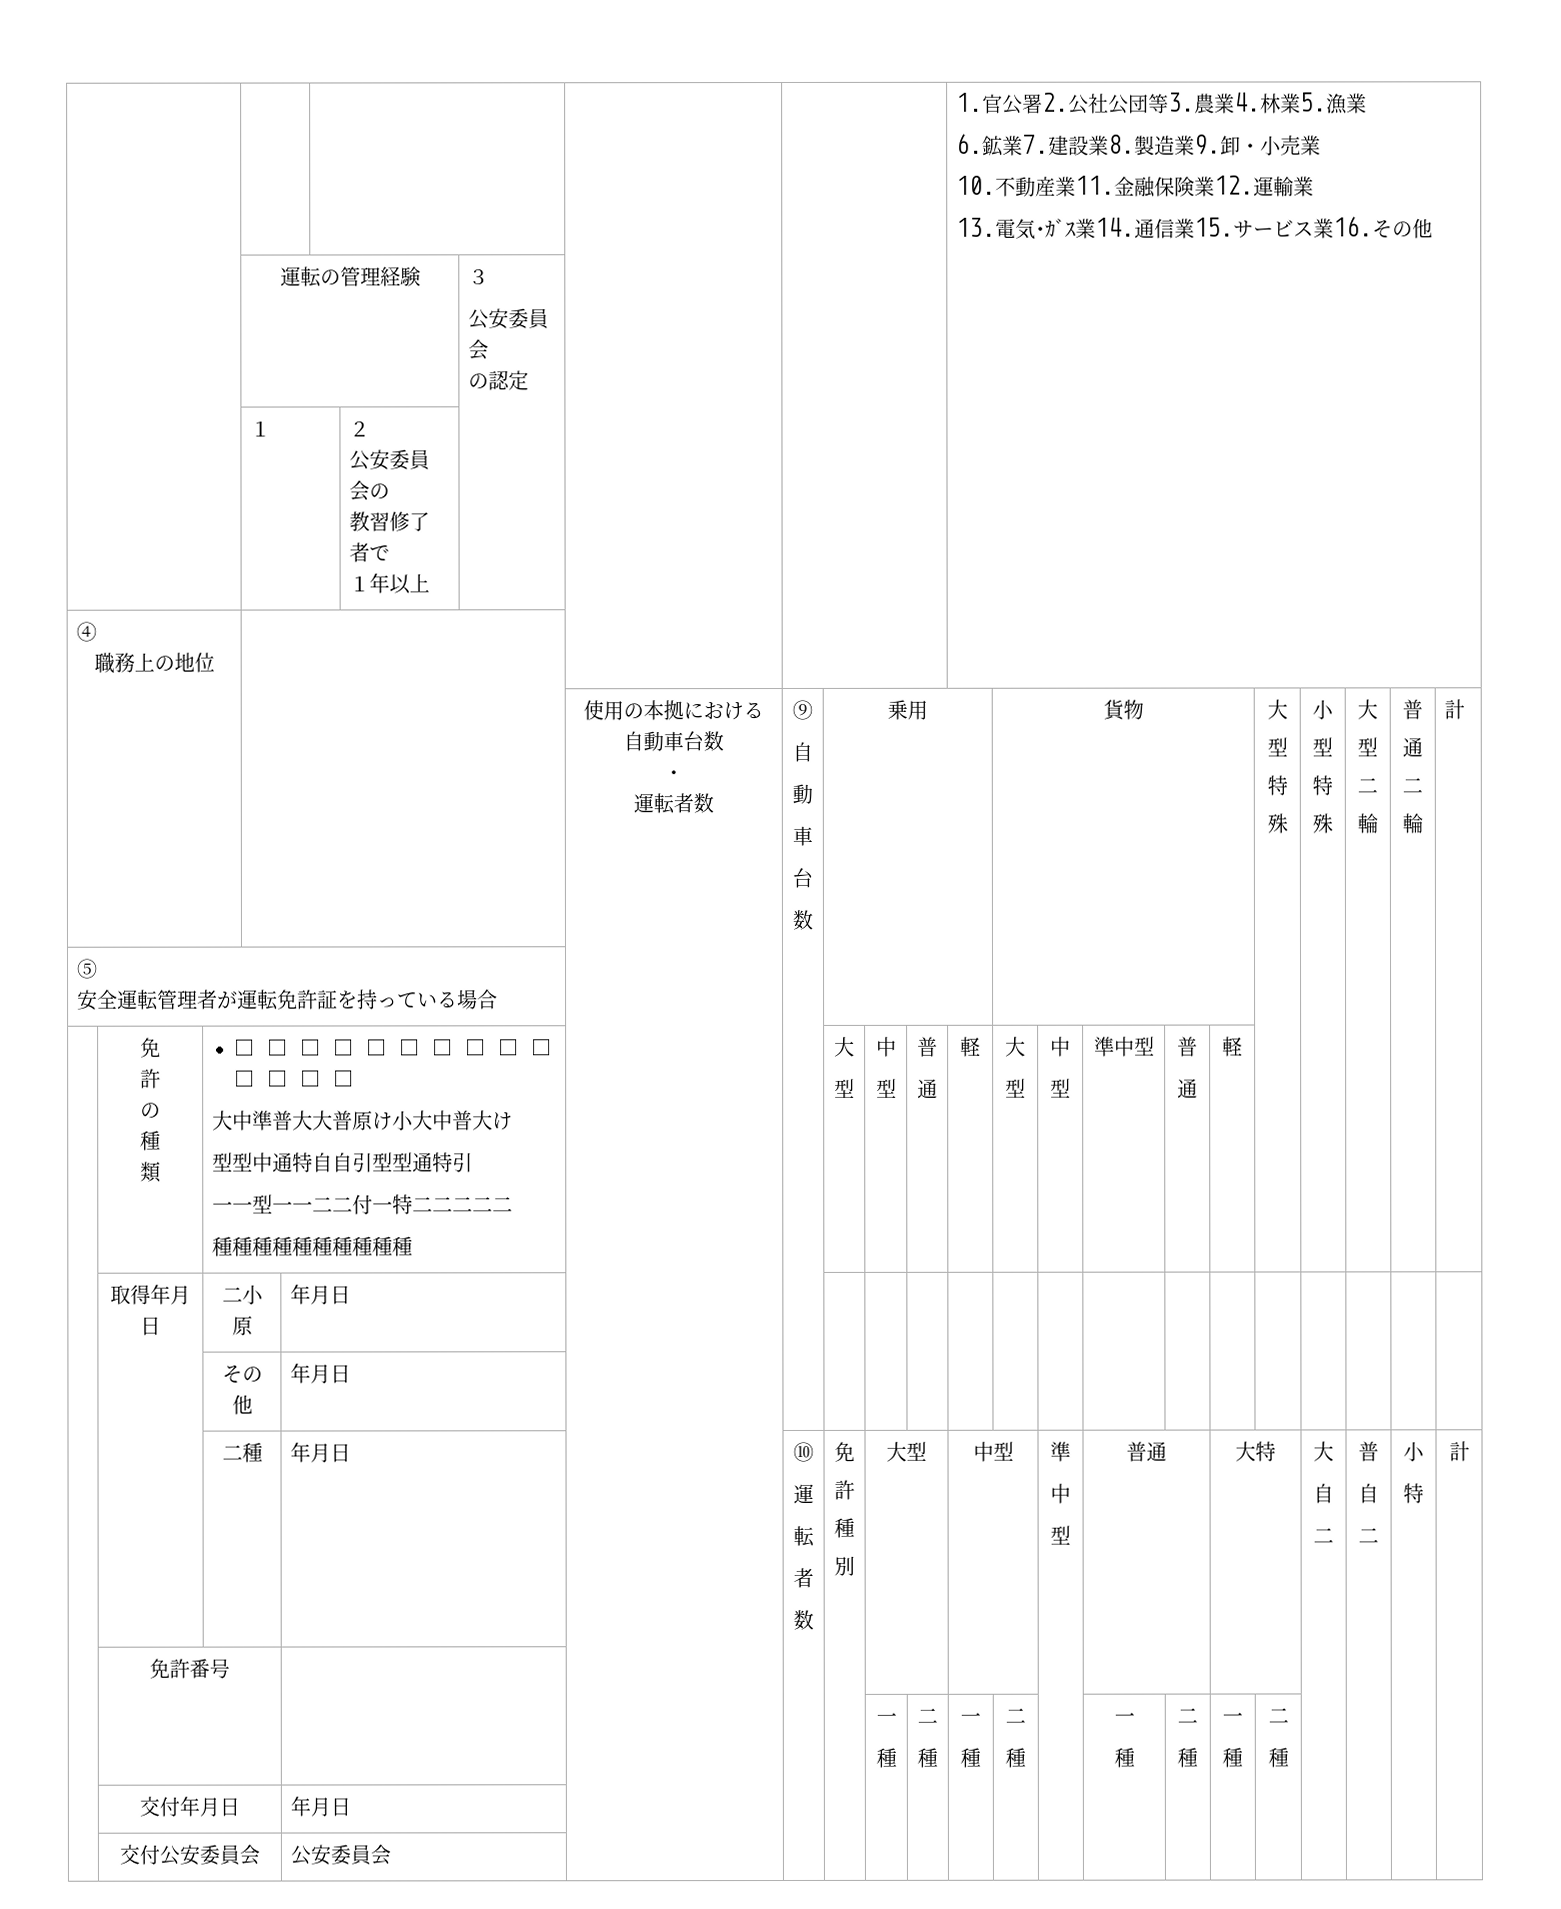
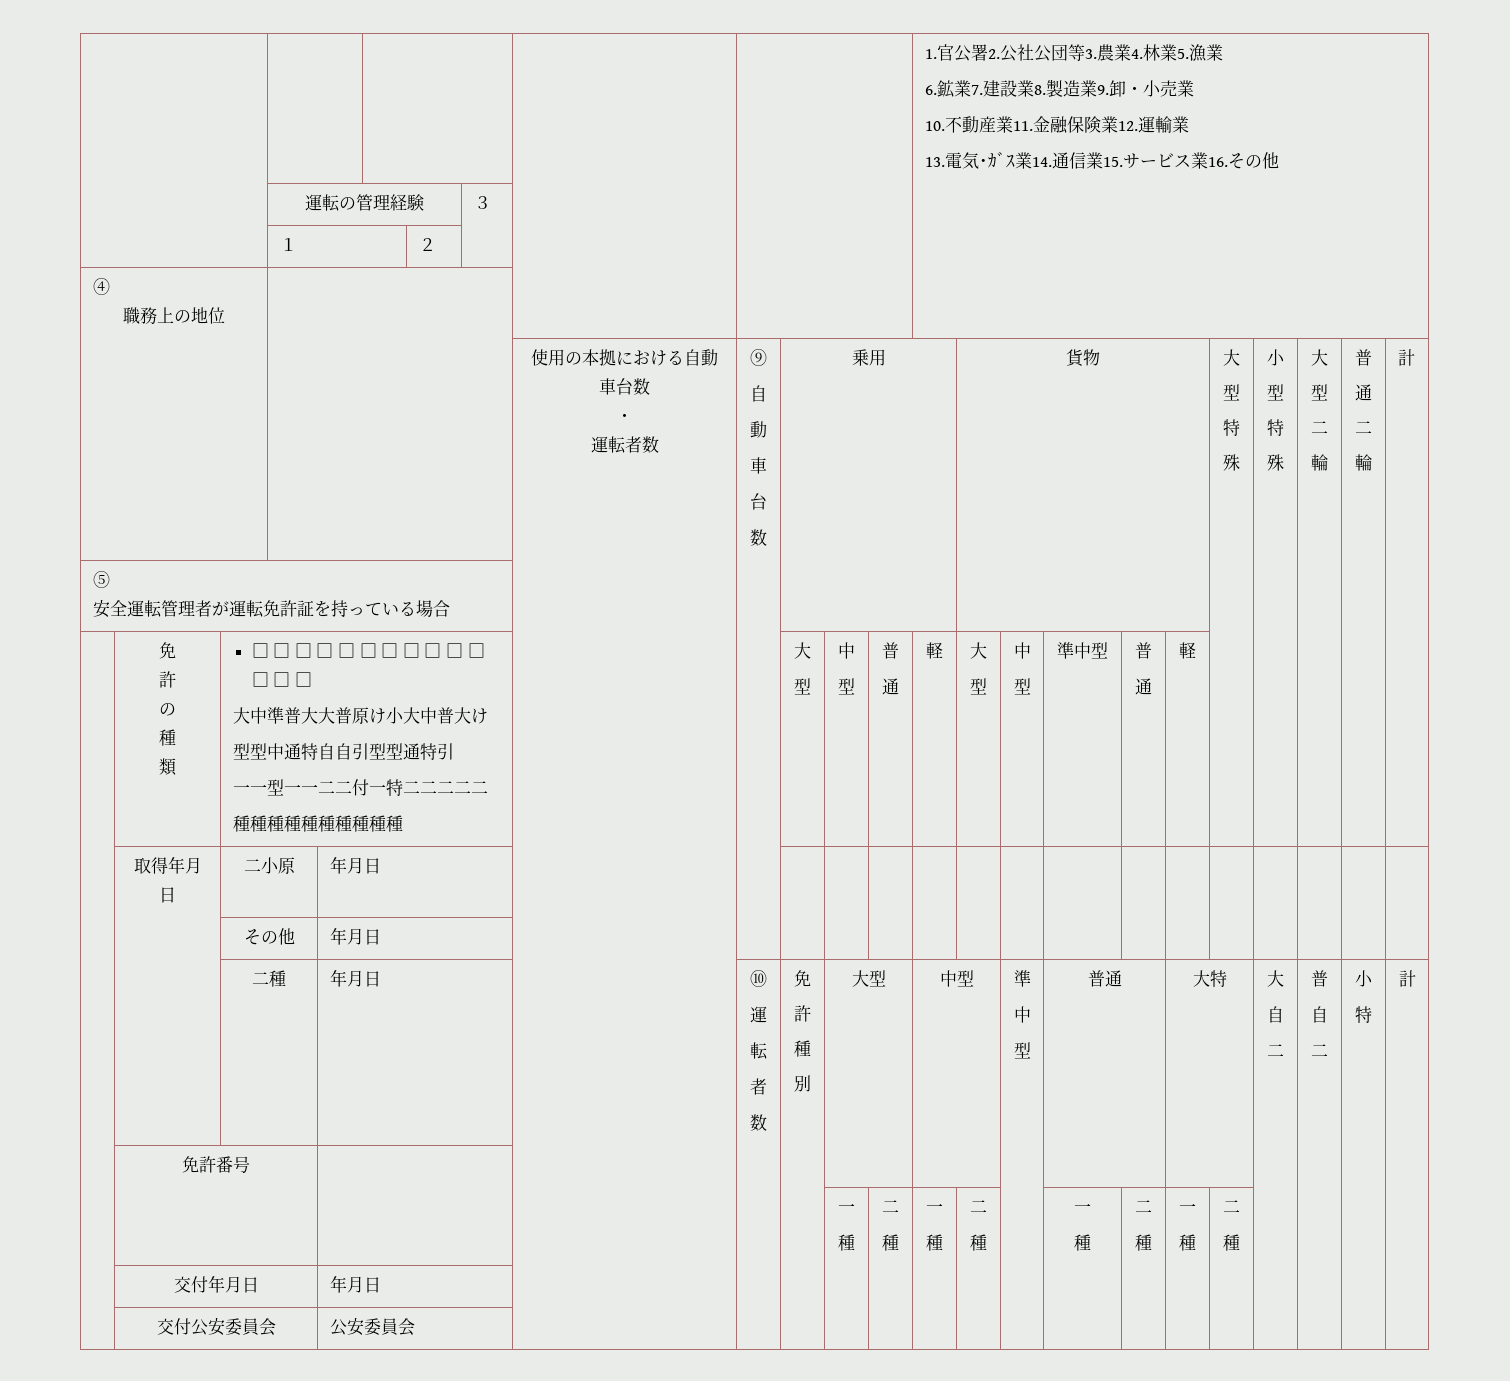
- | 運転の管理経験 | ３
- 公安委員会
- の認定 | | |
- | １ | ２
- 公安委員会の
- 教習修了者で
- １年以上 | | | |
+ | 運転の管理経験 | ３ | | |
+ | １ | ２ | | | |

